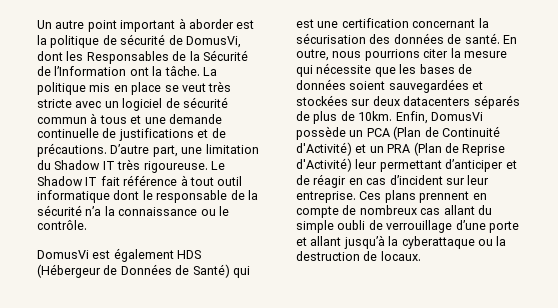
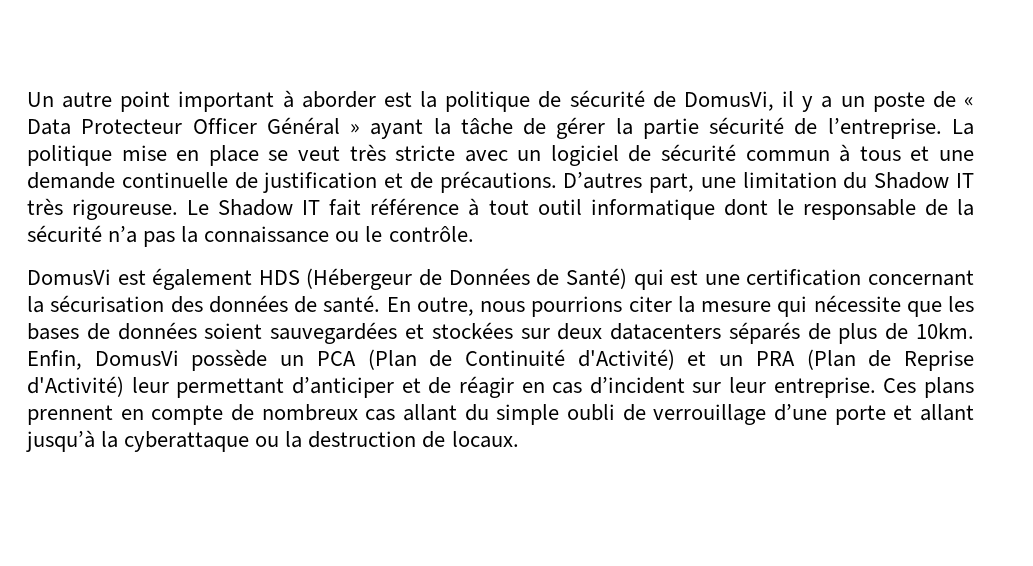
- Un autre point important à aborder est la politique de sécurité de DomusVi, dont les Responsables de la Sécurité de l’Information ont la tâche.
+ Un autre point important à aborder est la politique de sécurité de DomusVi, il y a un poste de « Data Protecteur Officer Général » ayant la tâche de gérer la partie sécurité de l’entreprise.
- La politique mis en place se veut très stricte avec un logiciel de sécurité commun à tous et une demande continuelle de justifications et de précautions.
+ La politique mise en place se veut très stricte avec un logiciel de sécurité commun à tous et une demande continuelle de justification et de précautions.
- D’autre part, une limitation du Shadow IT très rigoureuse.
+ D’autres part, une limitation du Shadow IT très rigoureuse.
- Le Shadow IT fait référence à tout outil informatique dont le responsable de la sécurité n’a la connaissance ou le contrôle.
+ Le Shadow IT fait référence à tout outil informatique dont le responsable de la sécurité n’a pas la connaissance ou le contrôle.

